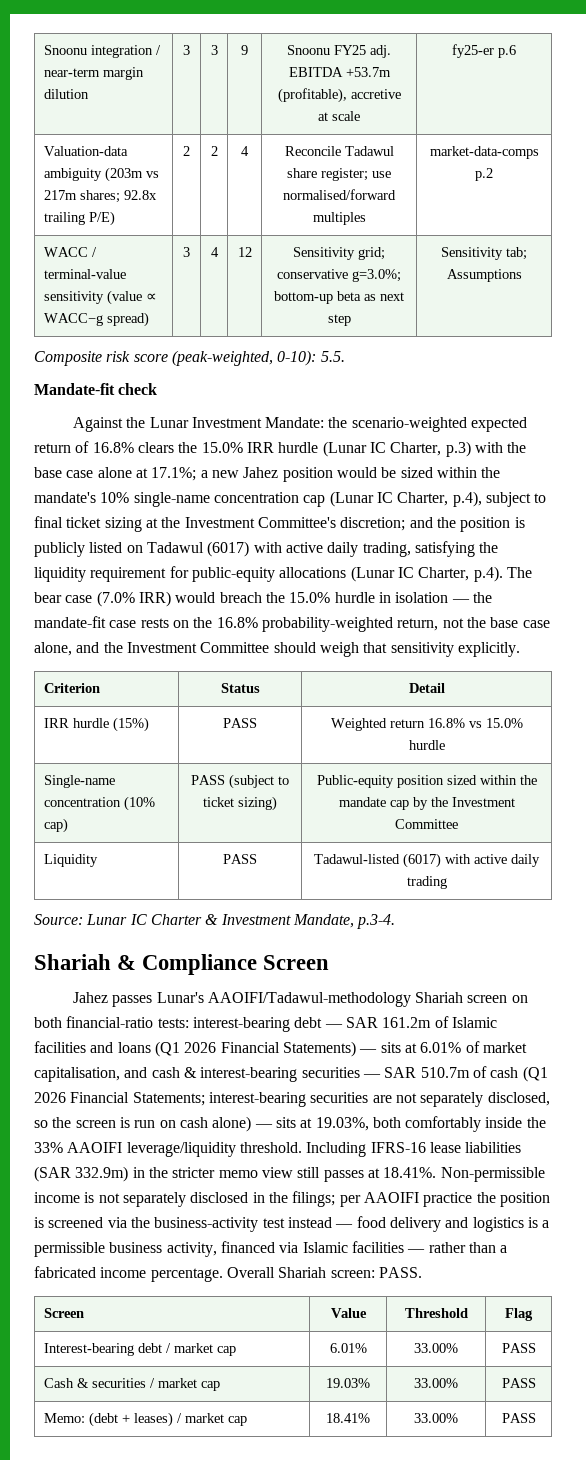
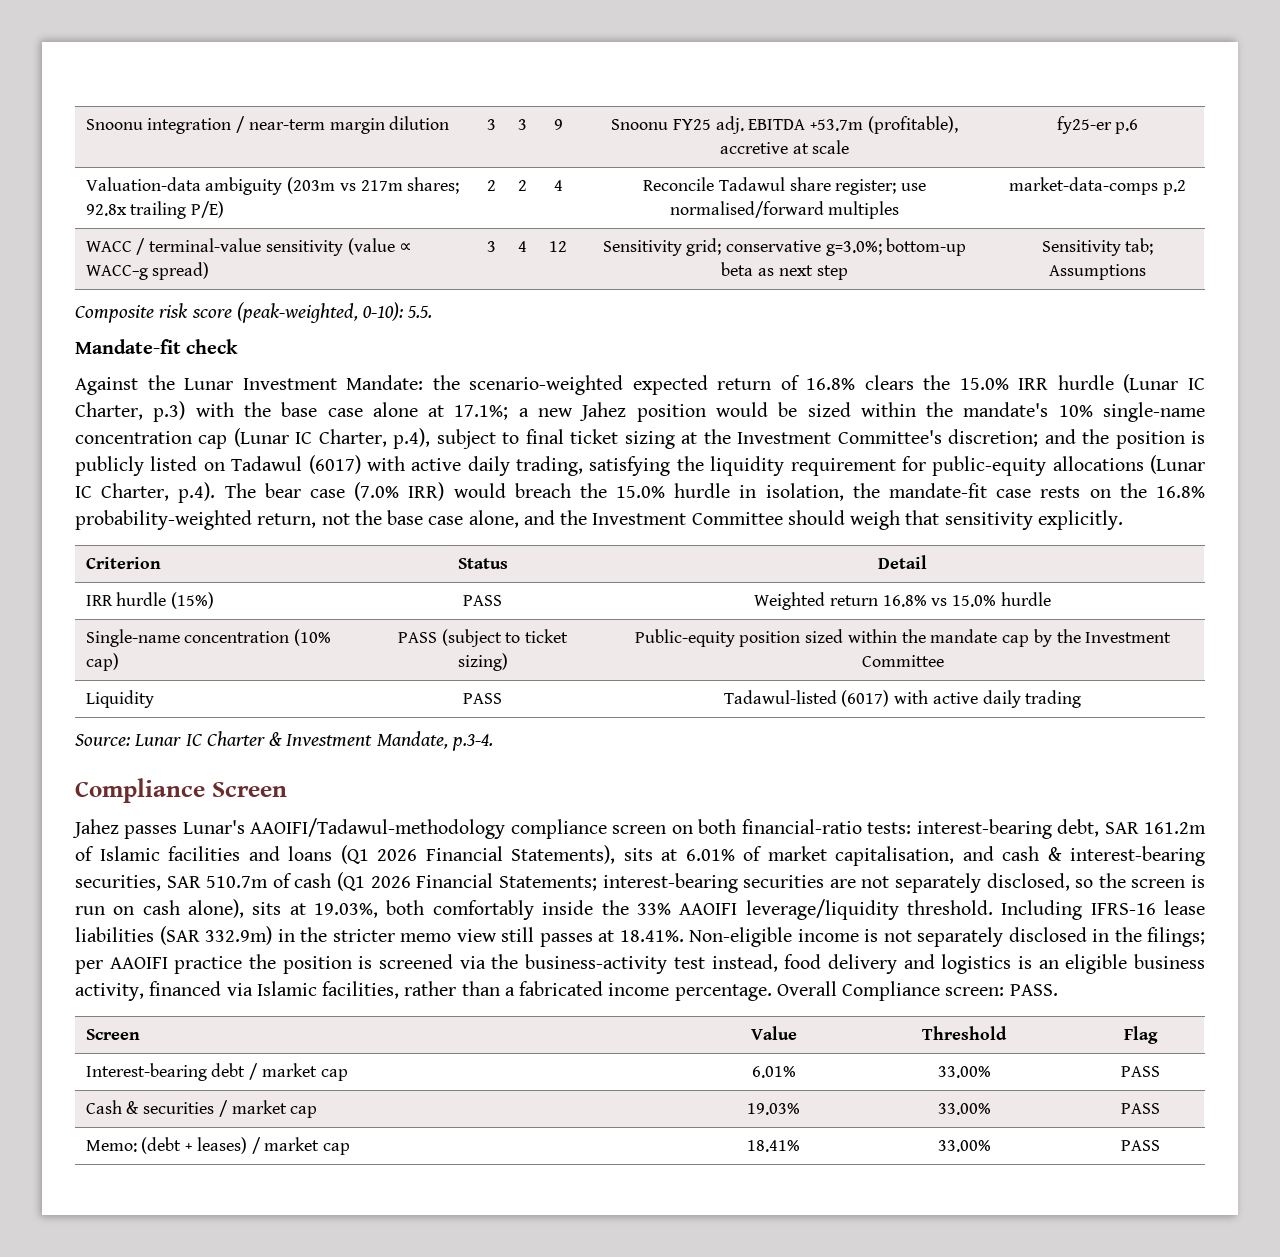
- and the position is publicly listed on Tadawul (6017) with active daily trading, satisfying the liquidity requirement for public-equity allocations (Lunar IC Charter, p.4). The bear case (7.0% IRR) would breach the 15.0% hurdle in isolation — the mandate-fit case rests on the 16.8% probability-weighted return, not the base case alone, and the Investment Committee should weigh that sensitivity explicitly.
+ and the position is publicly listed on Tadawul (6017) with active daily trading, satisfying the liquidity requirement for public-equity allocations (Lunar IC Charter, p.4). The bear case (7.0% IRR) would breach the 15.0% hurdle in isolation, the mandate-fit case rests on the 16.8% probability-weighted return, not the base case alone, and the Investment Committee should weigh that sensitivity explicitly.
- Shariah & Compliance Screen
+ Compliance Screen
- Jahez passes Lunar's AAOIFI/Tadawul-methodology Shariah screen on both financial-ratio tests:
+ Jahez passes Lunar's AAOIFI/Tadawul-methodology compliance screen on both financial-ratio tests:
- interest-bearing debt — SAR 161.2m of Islamic facilities and loans (Q1 2026 Financial Statements) — sits at 6.01% of market capitalisation, and cash & interest-bearing securities — SAR 510.7m of cash (Q1 2026 Financial Statements;
+ interest-bearing debt, SAR 161.2m of Islamic facilities and loans (Q1 2026 Financial Statements), sits at 6.01% of market capitalisation, and cash & interest-bearing securities, SAR 510.7m of cash (Q1 2026 Financial Statements;
- interest-bearing securities are not separately disclosed, so the screen is run on cash alone) — sits at 19.03%, both comfortably inside the 33% AAOIFI leverage/liquidity threshold.
+ interest-bearing securities are not separately disclosed, so the screen is run on cash alone), sits at 19.03%, both comfortably inside the 33% AAOIFI leverage/liquidity threshold.
- Including IFRS-16 lease liabilities (SAR 332.9m) in the stricter memo view still passes at 18.41%. Non-permissible income is not separately disclosed in the filings; per AAOIFI practice the position is screened via the business-activity test instead — food delivery and logistics is a permissible business activity, financed via Islamic facilities — rather than a fabricated income percentage.
+ Including IFRS-16 lease liabilities (SAR 332.9m) in the stricter memo view still passes at 18.41%. Non-eligible income is not separately disclosed in the filings; per AAOIFI practice the position is screened via the business-activity test instead, food delivery and logistics is an eligible business activity, financed via Islamic facilities, rather than a fabricated income percentage.
- Overall Shariah screen: PASS.
+ Overall Compliance screen: PASS.

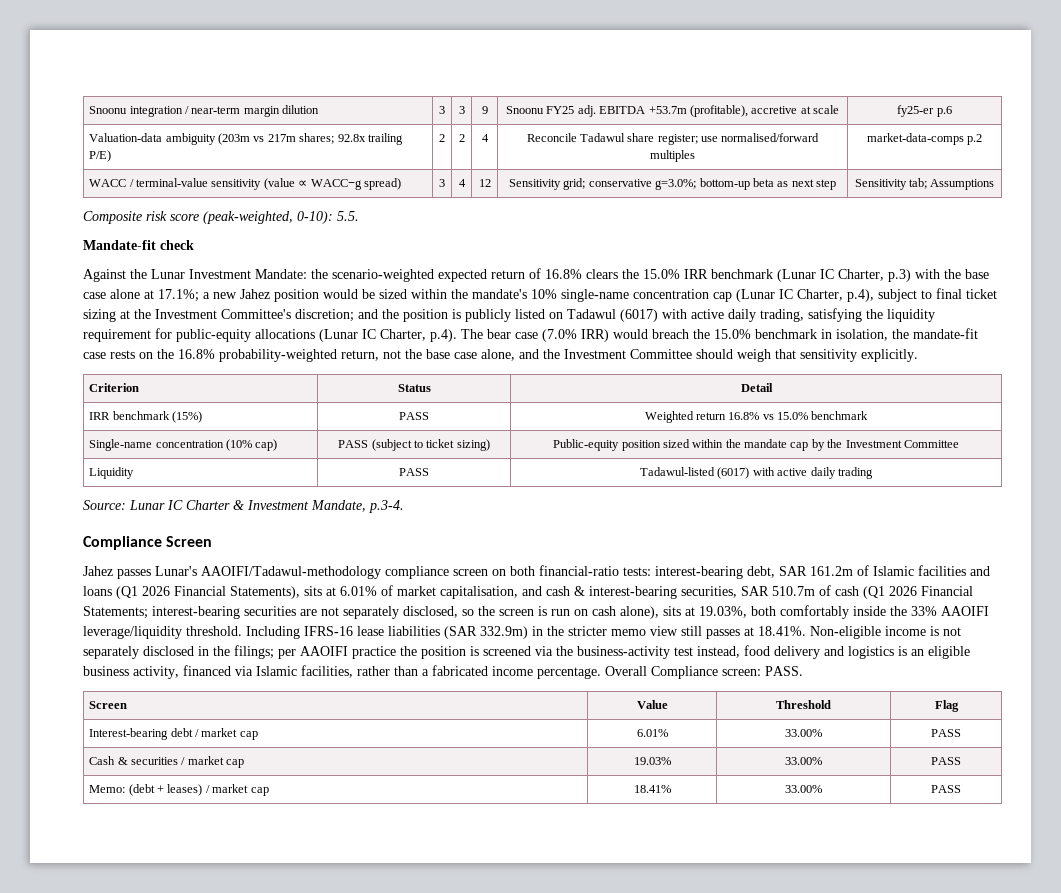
- the scenario-weighted expected return of 16.8% clears the 15.0% IRR hurdle (Lunar IC Charter, p.3) with the base case alone at 17.1%;
+ the scenario-weighted expected return of 16.8% clears the 15.0% IRR benchmark (Lunar IC Charter, p.3) with the base case alone at 17.1%;
- and the position is publicly listed on Tadawul (6017) with active daily trading, satisfying the liquidity requirement for public-equity allocations (Lunar IC Charter, p.4). The bear case (7.0% IRR) would breach the 15.0% hurdle in isolation, the mandate-fit case rests on the 16.8% probability-weighted return, not the base case alone, and the Investment Committee should weigh that sensitivity explicitly.
+ and the position is publicly listed on Tadawul (6017) with active daily trading, satisfying the liquidity requirement for public-equity allocations (Lunar IC Charter, p.4). The bear case (7.0% IRR) would breach the 15.0% benchmark in isolation, the mandate-fit case rests on the 16.8% probability-weighted return, not the base case alone, and the Investment Committee should weigh that sensitivity explicitly.
- IRR hurdle (15%) | PASS | Weighted return 16.8% vs 15.0% hurdle
+ IRR benchmark (15%) | PASS | Weighted return 16.8% vs 15.0% benchmark

